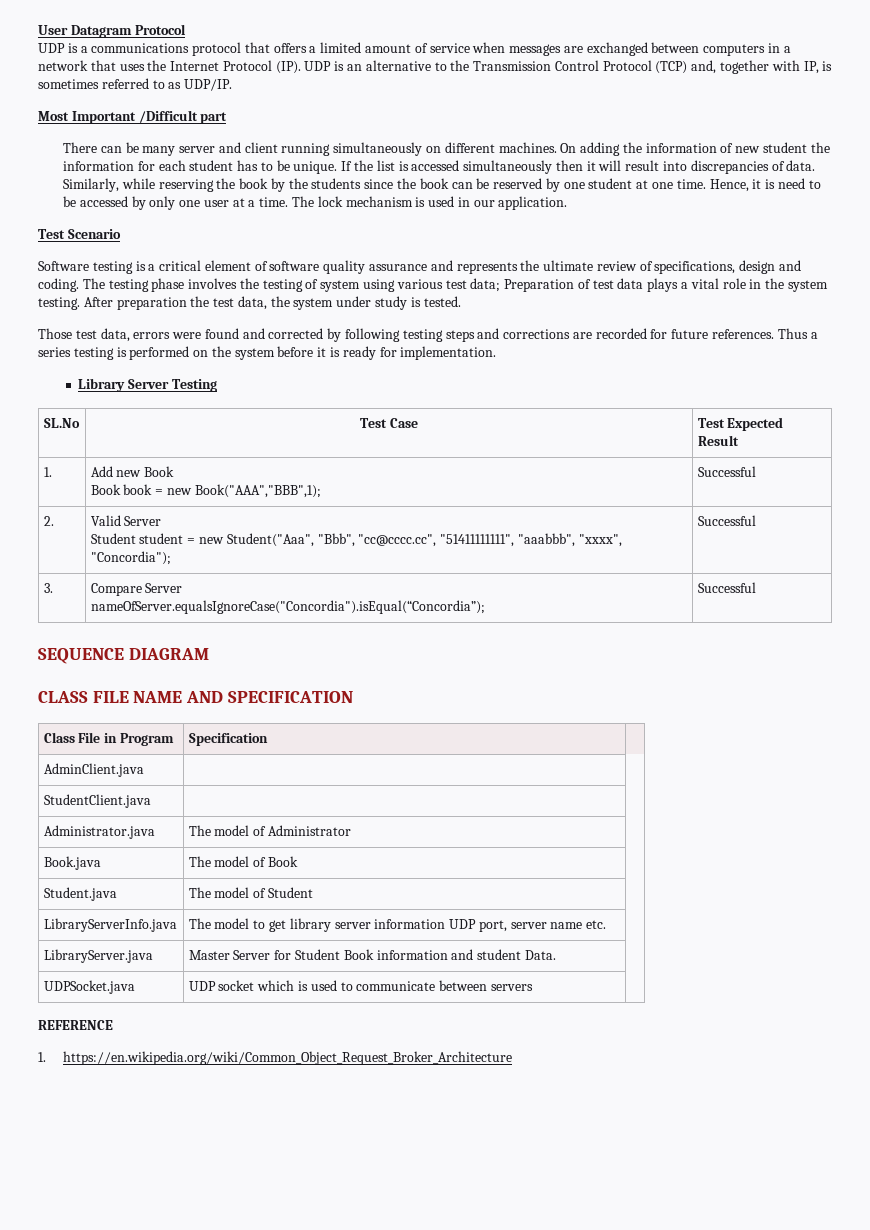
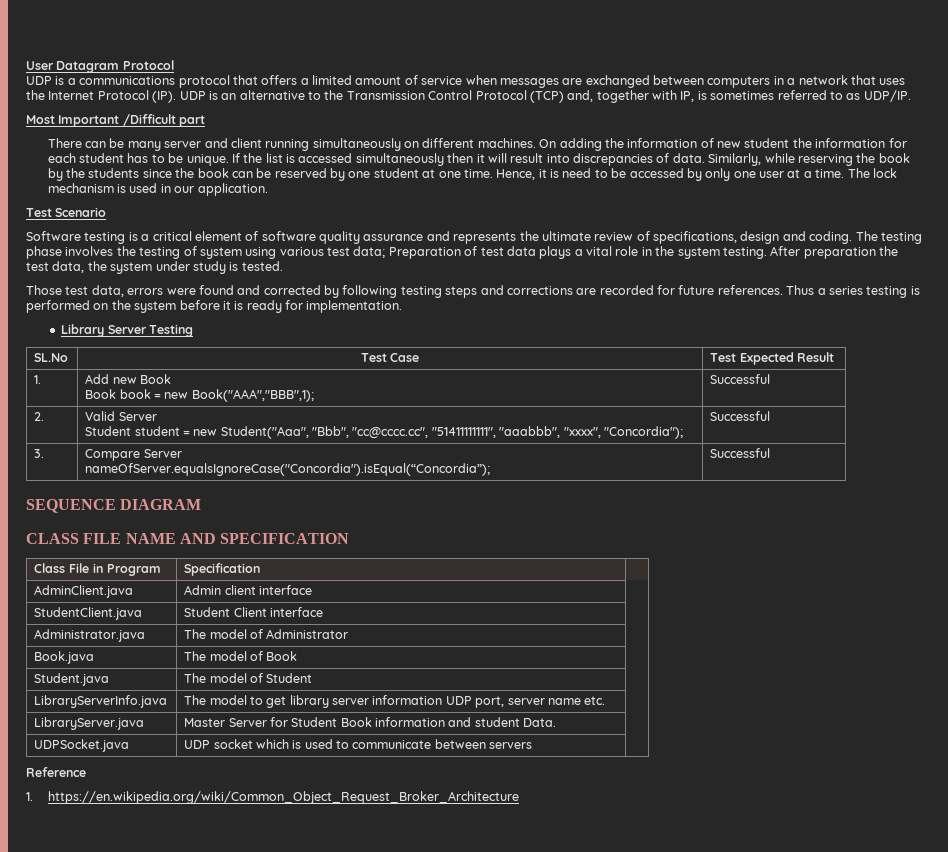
- AdminClient.java | |
- StudentClient.java | |
+ AdminClient.java | Admin client interface |
+ StudentClient.java | Student Client interface |
- REFERENCE
+ Reference

